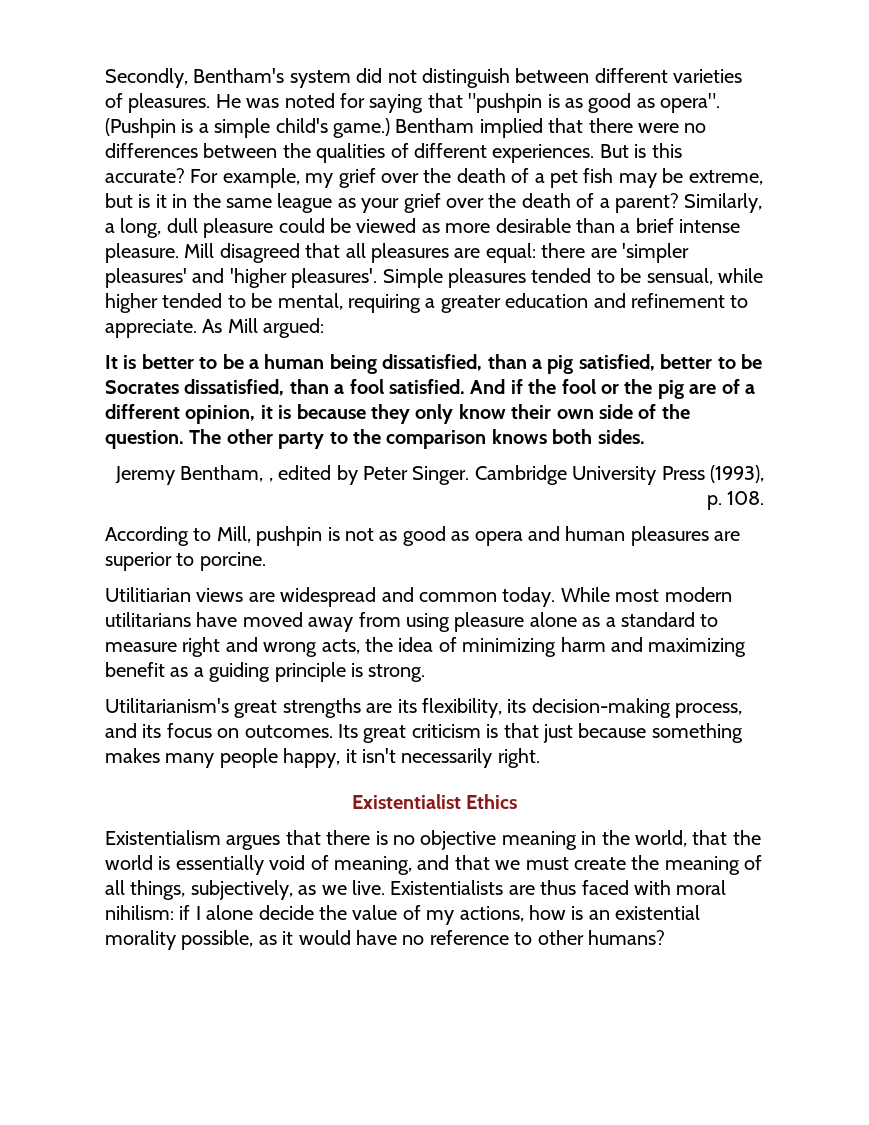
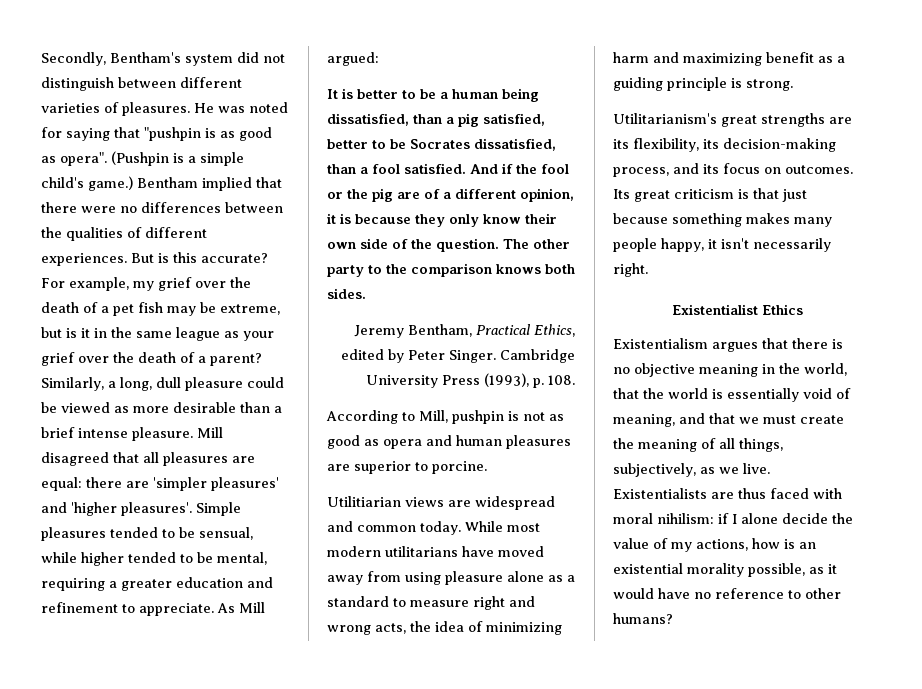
- Jeremy Bentham, , edited by Peter Singer.
+ Jeremy Bentham, Practical Ethics, edited by Peter Singer.

